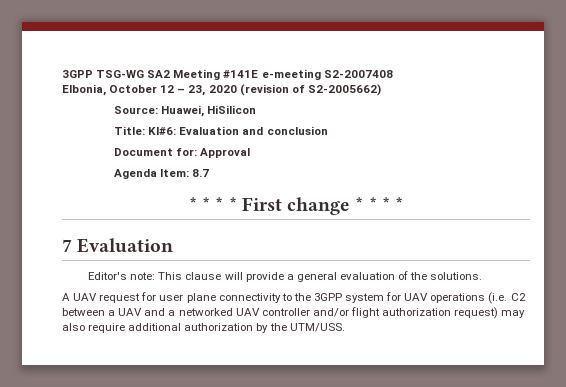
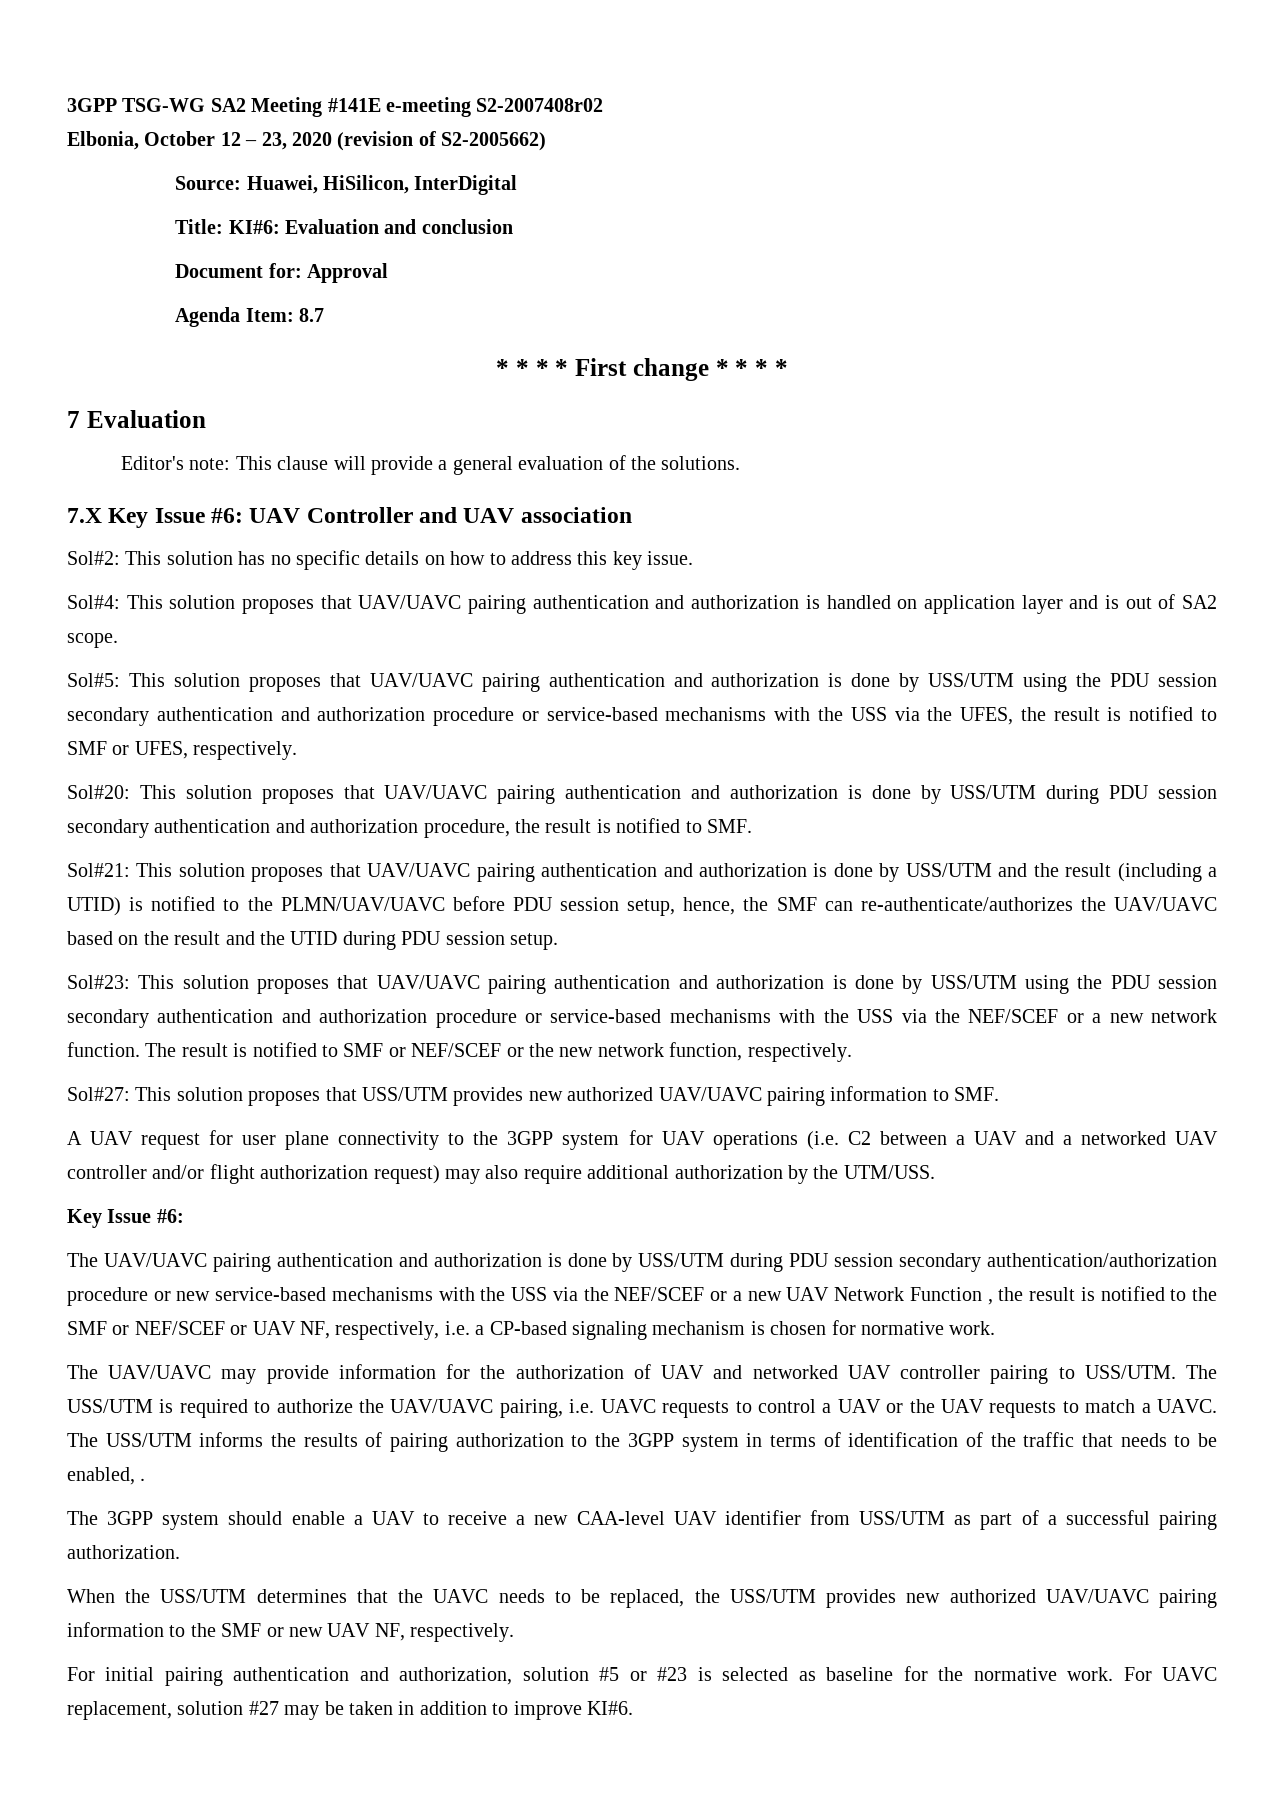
- 3GPP TSG-WG SA2 Meeting #141E e-meeting S2-2007408
+ 3GPP TSG-WG SA2 Meeting #141E e-meeting S2-2007408r02
- Source: Huawei, HiSilicon
+ Source: Huawei, HiSilicon, InterDigital
+ 7.X Key Issue #6: UAV Controller and UAV association
+ Sol#2: This solution has no specific details on how to address this key issue.
+ Sol#4: This solution proposes that UAV/UAVC pairing authentication and authorization is handled on application layer and is out of SA2 scope.
+ Sol#5: This solution proposes that UAV/UAVC pairing authentication and authorization is done by USS/UTM using the PDU session secondary authentication and authorization procedure or service-based mechanisms with the USS via the UFES, the result is notified to SMF or UFES, respectively.
+ Sol#20: This solution proposes that UAV/UAVC pairing authentication and authorization is done by USS/UTM during PDU session secondary authentication and authorization procedure, the result is notified to SMF.
+ Sol#21: This solution proposes that UAV/UAVC pairing authentication and authorization is done by USS/UTM and the result (including a UTID) is notified to the PLMN/UAV/UAVC before PDU session setup, hence, the SMF can re-authenticate/authorizes the UAV/UAVC based on the result and the UTID during PDU session setup.
+ Sol#23: This solution proposes that UAV/UAVC pairing authentication and authorization is done by USS/UTM using the PDU session secondary authentication and authorization procedure or service-based mechanisms with the USS via the NEF/SCEF or a new network function. The result is notified to SMF or NEF/SCEF or the new network function, respectively.
+ Sol#27: This solution proposes that USS/UTM provides new authorized UAV/UAVC pairing information to SMF.
  A UAV request for user plane connectivity to the 3GPP system for UAV operations (i.e. C2 between a UAV and a networked UAV controller and/or flight authorization request) may also require additional authorization by the UTM/USS.
+ Key Issue #6:
+ The UAV/UAVC pairing authentication and authorization is done by USS/UTM during PDU session secondary authentication/authorization procedure or new service-based mechanisms with the USS via the NEF/SCEF or a new UAV Network Function , the result is notified to the SMF or NEF/SCEF or UAV NF, respectively, i.e. a CP-based signaling mechanism is chosen for normative work.
+ The UAV/UAVC may provide information for the authorization of UAV and networked UAV controller pairing to USS/UTM. The USS/UTM is required to authorize the UAV/UAVC pairing, i.e. UAVC requests to control a UAV or the UAV requests to match a UAVC. The USS/UTM informs the results of pairing authorization to the 3GPP system in terms of identification of the traffic that needs to be enabled, .
+ The 3GPP system should enable a UAV to receive a new CAA-level UAV identifier from USS/UTM as part of a successful pairing authorization.
+ When the USS/UTM determines that the UAVC needs to be replaced, the USS/UTM provides new authorized UAV/UAVC pairing information to the SMF or new UAV NF, respectively.
+ For initial pairing authentication and authorization, solution #5 or #23 is selected as baseline for the normative work. For UAVC replacement, solution #27 may be taken in addition to improve KI#6.

